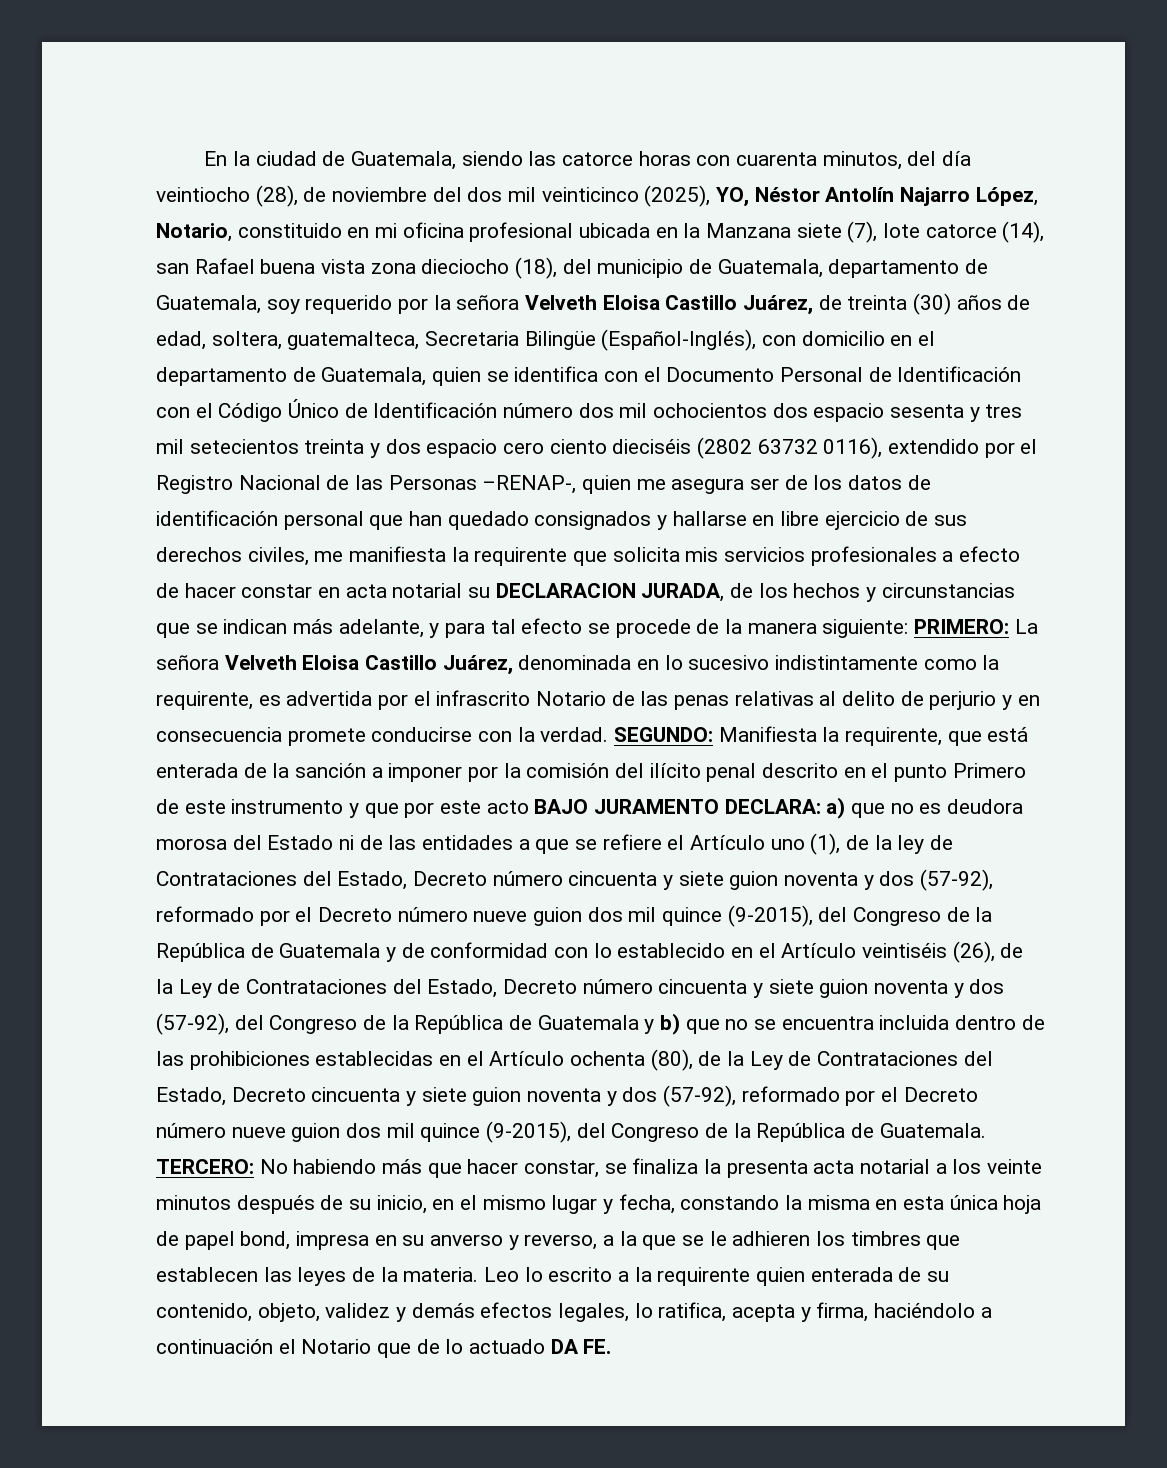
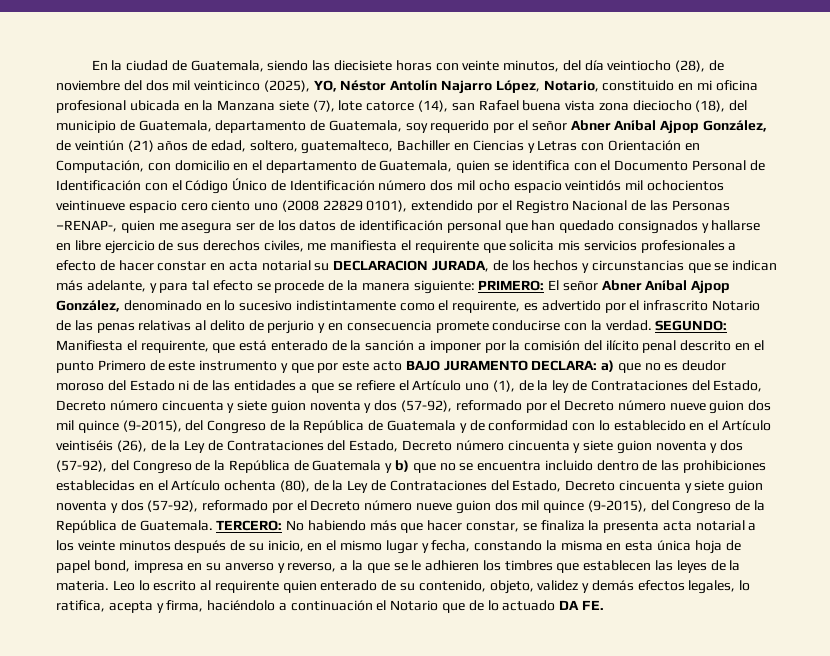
- En la ciudad de Guatemala, siendo las catorce horas con cuarenta minutos, del día veintiocho (28), de noviembre del dos mil veinticinco (2025), YO, Néstor Antolín Najarro López, Notario, constituido en mi oficina profesional ubicada en la Manzana siete (7), lote catorce (14), san Rafael buena vista zona dieciocho (18), del municipio de Guatemala, departamento de Guatemala, soy requerido por la señora Velveth Eloisa Castillo Juárez, de treinta (30) años de edad, soltera, guatemalteca, Secretaria Bilingüe (Español-Inglés), con domicilio en el departamento de Guatemala, quien se identifica con el Documento Personal de Identificación con el Código Único de Identificación número dos mil ochocientos dos espacio sesenta y tres mil setecientos treinta y dos espacio cero ciento dieciséis (2802 63732 0116), extendido por el Registro Nacional de las Personas –RENAP-, quien me asegura ser de los datos de identificación personal que han quedado consignados y hallarse en libre ejercicio de sus derechos civiles, me manifiesta la requirente que solicita mis servicios profesionales a efecto de hacer constar en acta notarial su DECLARACION JURADA, de los hechos y circunstancias que se indican más adelante, y para tal efecto se procede de la manera siguiente:
+ En la ciudad de Guatemala, siendo las diecisiete horas con veinte minutos, del día veintiocho (28), de noviembre del dos mil veinticinco (2025), YO, Néstor Antolín Najarro López, Notario, constituido en mi oficina profesional ubicada en la Manzana siete (7), lote catorce (14), san Rafael buena vista zona dieciocho (18), del municipio de Guatemala, departamento de Guatemala, soy requerido por el señor Abner Aníbal Ajpop González, de veintiún (21) años de edad, soltero, guatemalteco, Bachiller en Ciencias y Letras con Orientación en Computación, con domicilio en el departamento de Guatemala, quien se identifica con el Documento Personal de Identificación con el Código Único de Identificación número dos mil ocho espacio veintidós mil ochocientos veintinueve espacio cero ciento uno (2008 22829 0101), extendido por el Registro Nacional de las Personas –RENAP-, quien me asegura ser de los datos de identificación personal que han quedado consignados y hallarse en libre ejercicio de sus derechos civiles, me manifiesta el requirente que solicita mis servicios profesionales a efecto de hacer constar en acta notarial su DECLARACION JURADA, de los hechos y circunstancias que se indican más adelante, y para tal efecto se procede de la manera siguiente:
- La señora Velveth Eloisa Castillo Juárez, denominada en lo sucesivo indistintamente como la requirente, es advertida por el infrascrito Notario de las penas relativas al delito de perjurio y en consecuencia promete conducirse con la verdad.
+ El señor Abner Aníbal Ajpop González, denominado en lo sucesivo indistintamente como el requirente, es advertido por el infrascrito Notario de las penas relativas al delito de perjurio y en consecuencia promete conducirse con la verdad.
- Manifiesta la requirente, que está enterada de la sanción a imponer por la comisión del ilícito penal descrito en el punto Primero de este instrumento y que por este acto BAJO JURAMENTO DECLARA:
+ Manifiesta el requirente, que está enterado de la sanción a imponer por la comisión del ilícito penal descrito en el punto Primero de este instrumento y que por este acto BAJO JURAMENTO DECLARA:
- a) que no es deudora morosa del Estado ni de las entidades a que se refiere el Artículo uno (1), de la ley de Contrataciones del Estado, Decreto número cincuenta y siete guion noventa y dos (57-92), reformado por el Decreto número nueve guion dos mil quince (9-2015), del Congreso de la República de Guatemala y de conformidad con lo establecido en el Artículo veintiséis (26), de la Ley de Contrataciones del Estado, Decreto número cincuenta y siete guion noventa y dos (57-92), del Congreso de la República de Guatemala y b) que no se encuentra incluida dentro de las prohibiciones establecidas en el Artículo ochenta (80), de la Ley de Contrataciones del Estado, Decreto cincuenta y siete guion noventa y dos (57-92), reformado por el Decreto número nueve guion dos mil quince (9-2015), del Congreso de la República de Guatemala.
+ a) que no es deudor moroso del Estado ni de las entidades a que se refiere el Artículo uno (1), de la ley de Contrataciones del Estado, Decreto número cincuenta y siete guion noventa y dos (57-92), reformado por el Decreto número nueve guion dos mil quince (9-2015), del Congreso de la República de Guatemala y de conformidad con lo establecido en el Artículo veintiséis (26), de la Ley de Contrataciones del Estado, Decreto número cincuenta y siete guion noventa y dos (57-92), del Congreso de la República de Guatemala y b) que no se encuentra incluido dentro de las prohibiciones establecidas en el Artículo ochenta (80), de la Ley de Contrataciones del Estado, Decreto cincuenta y siete guion noventa y dos (57-92), reformado por el Decreto número nueve guion dos mil quince (9-2015), del Congreso de la República de Guatemala.
- Leo lo escrito a la requirente quien enterada de su contenido, objeto, validez y demás efectos legales, lo ratifica, acepta y firma, haciéndolo a continuación el Notario que de lo actuado DA FE.
+ Leo lo escrito al requirente quien enterado de su contenido, objeto, validez y demás efectos legales, lo ratifica, acepta y firma, haciéndolo a continuación el Notario que de lo actuado DA FE.

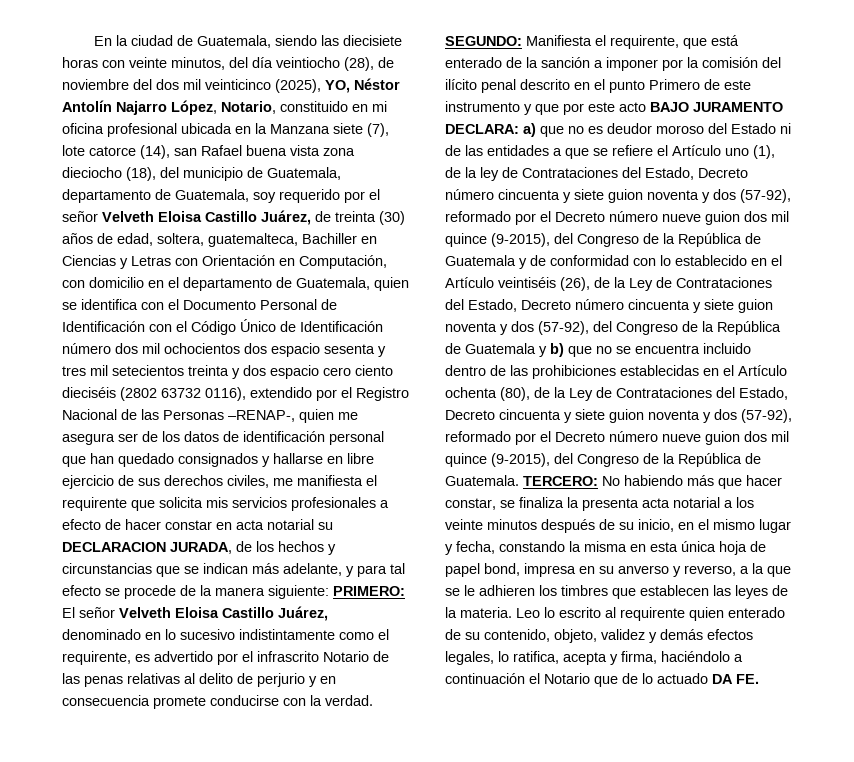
- En la ciudad de Guatemala, siendo las diecisiete horas con veinte minutos, del día veintiocho (28), de noviembre del dos mil veinticinco (2025), YO, Néstor Antolín Najarro López, Notario, constituido en mi oficina profesional ubicada en la Manzana siete (7), lote catorce (14), san Rafael buena vista zona dieciocho (18), del municipio de Guatemala, departamento de Guatemala, soy requerido por el señor Abner Aníbal Ajpop González, de veintiún (21) años de edad, soltero, guatemalteco, Bachiller en Ciencias y Letras con Orientación en Computación, con domicilio en el departamento de Guatemala, quien se identifica con el Documento Personal de Identificación con el Código Único de Identificación número dos mil ocho espacio veintidós mil ochocientos veintinueve espacio cero ciento uno (2008 22829 0101), extendido por el Registro Nacional de las Personas –RENAP-, quien me asegura ser de los datos de identificación personal que han quedado consignados y hallarse en libre ejercicio de sus derechos civiles, me manifiesta el requirente que solicita mis servicios profesionales a efecto de hacer constar en acta notarial su DECLARACION JURADA, de los hechos y circunstancias que se indican más adelante, y para tal efecto se procede de la manera siguiente:
+ En la ciudad de Guatemala, siendo las diecisiete horas con veinte minutos, del día veintiocho (28), de noviembre del dos mil veinticinco (2025), YO, Néstor Antolín Najarro López, Notario, constituido en mi oficina profesional ubicada en la Manzana siete (7), lote catorce (14), san Rafael buena vista zona dieciocho (18), del municipio de Guatemala, departamento de Guatemala, soy requerido por el señor Velveth Eloisa Castillo Juárez, de treinta (30) años de edad, soltera, guatemalteca, Bachiller en Ciencias y Letras con Orientación en Computación, con domicilio en el departamento de Guatemala, quien se identifica con el Documento Personal de Identificación con el Código Único de Identificación número dos mil ochocientos dos espacio sesenta y tres mil setecientos treinta y dos espacio cero ciento dieciséis (2802 63732 0116), extendido por el Registro Nacional de las Personas –RENAP-, quien me asegura ser de los datos de identificación personal que han quedado consignados y hallarse en libre ejercicio de sus derechos civiles, me manifiesta el requirente que solicita mis servicios profesionales a efecto de hacer constar en acta notarial su DECLARACION JURADA, de los hechos y circunstancias que se indican más adelante, y para tal efecto se procede de la manera siguiente:
- El señor Abner Aníbal Ajpop González, denominado en lo sucesivo indistintamente como el requirente, es advertido por el infrascrito Notario de las penas relativas al delito de perjurio y en consecuencia promete conducirse con la verdad.
+ El señor Velveth Eloisa Castillo Juárez, denominado en lo sucesivo indistintamente como el requirente, es advertido por el infrascrito Notario de las penas relativas al delito de perjurio y en consecuencia promete conducirse con la verdad.

